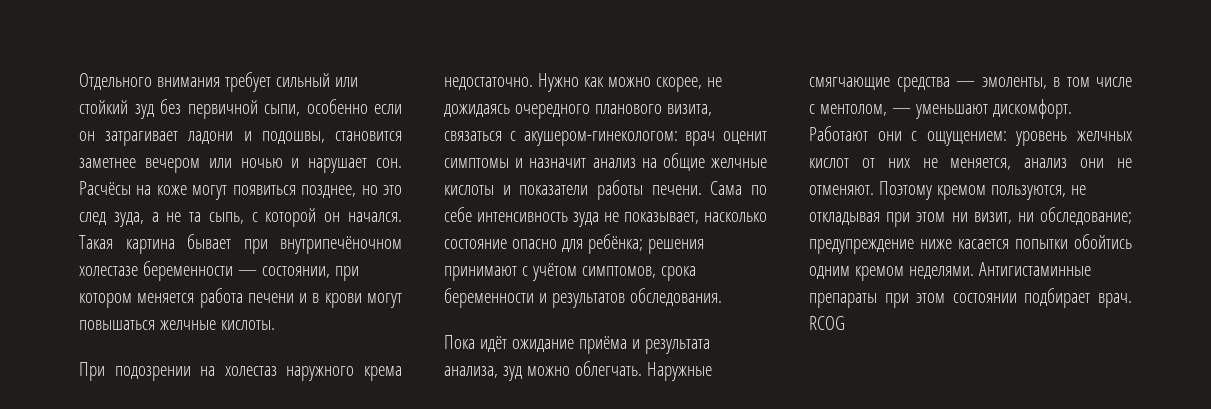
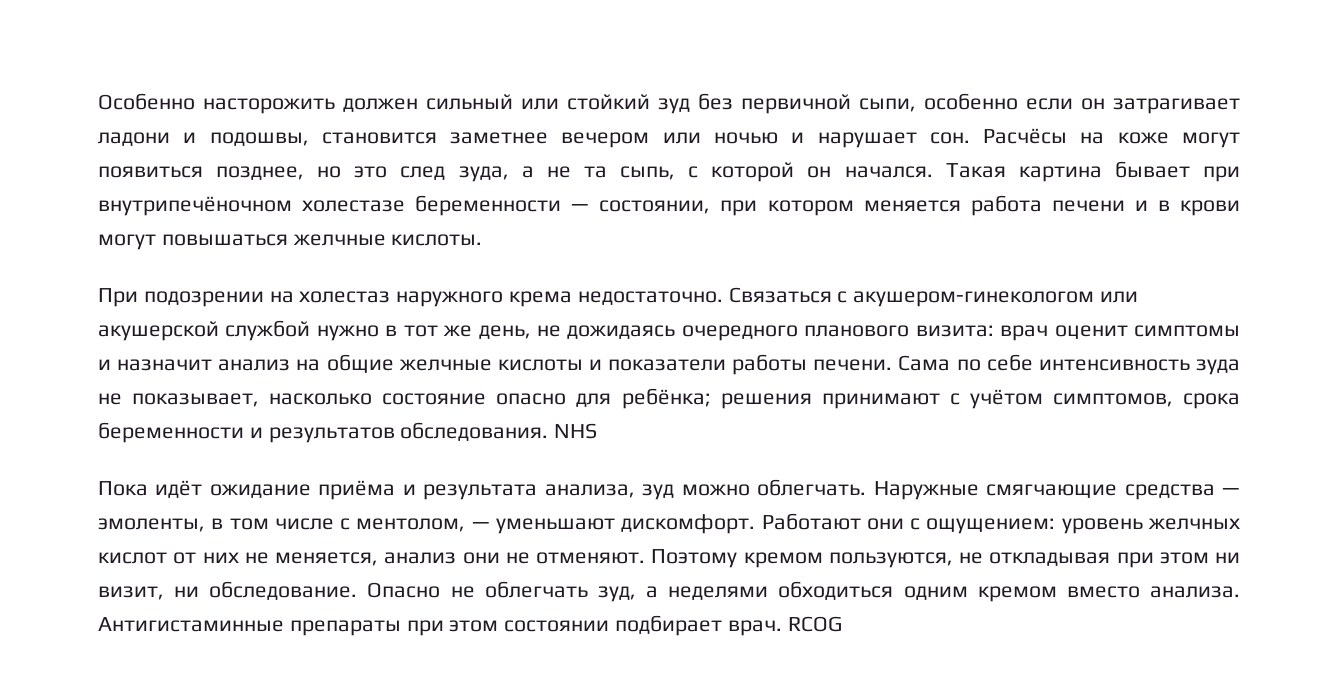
- Отдельного внимания требует сильный или стойкий зуд без первичной сыпи, особенно если он затрагивает ладони и подошвы, становится заметнее вечером или ночью и нарушает сон.
+ Особенно насторожить должен сильный или стойкий зуд без первичной сыпи, особенно если он затрагивает ладони и подошвы, становится заметнее вечером или ночью и нарушает сон.
- Нужно как можно скорее, не дожидаясь очередного планового визита, связаться с акушером-гинекологом: врач оценит симптомы и назначит анализ на общие желчные кислоты и показатели работы печени.
+ Связаться с акушером-гинекологом или акушерской службой нужно в тот же день, не дожидаясь очередного планового визита: врач оценит симптомы и назначит анализ на общие желчные кислоты и показатели работы печени.
+ NHS
- Поэтому кремом пользуются, не откладывая при этом ни визит, ни обследование; предупреждение ниже касается попытки обойтись одним кремом неделями.
+ Поэтому кремом пользуются, не откладывая при этом ни визит, ни обследование. Опасно не облегчать зуд, а неделями обходиться одним кремом вместо анализа.

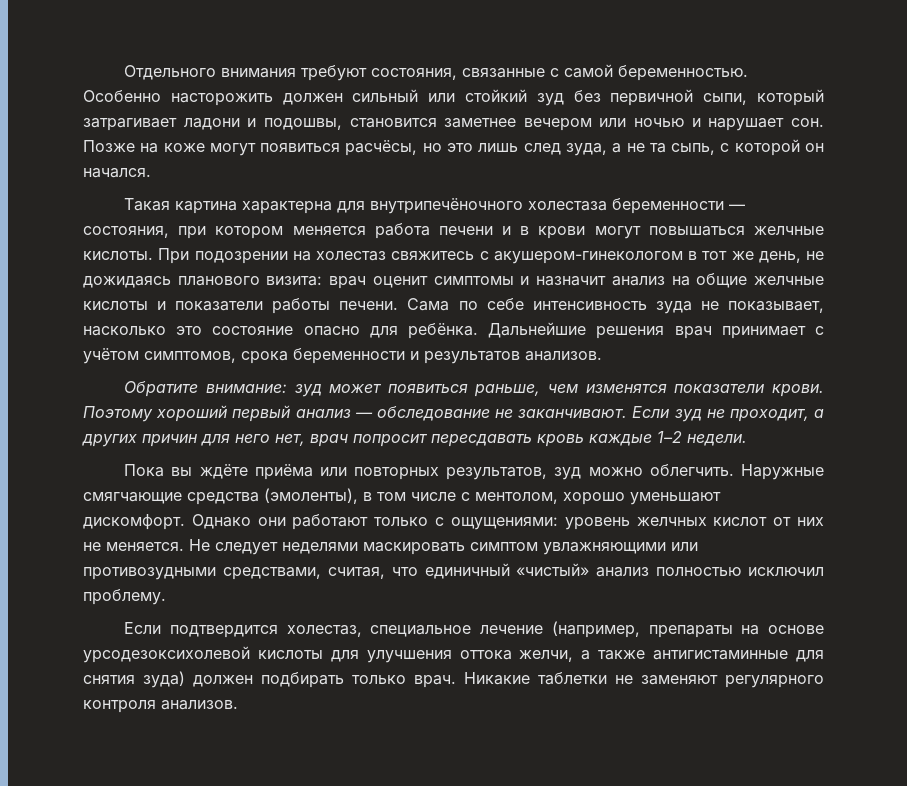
+ Отдельного внимания требуют состояния, связанные с самой беременностью.
- Особенно насторожить должен сильный или стойкий зуд без первичной сыпи, особенно если он затрагивает ладони и подошвы, становится заметнее вечером или ночью и нарушает сон.
+ Особенно насторожить должен сильный или стойкий зуд без первичной сыпи, который затрагивает ладони и подошвы, становится заметнее вечером или ночью и нарушает сон.
- Расчёсы на коже могут появиться позднее, но это след зуда, а не та сыпь, с которой он начался. Такая картина бывает при внутрипечёночном холестазе беременности — состоянии, при котором меняется работа печени и в крови могут повышаться желчные кислоты.
- При подозрении на холестаз наружного крема недостаточно. Связаться с акушером-гинекологом или акушерской службой нужно в тот же день, не дожидаясь очередного планового визита: врач оценит симптомы и назначит анализ на общие желчные кислоты и показатели работы печени.
+ Позже на коже могут появиться расчёсы, но это лишь след зуда, а не та сыпь, с которой он начался.
+ Такая картина характерна для внутрипечёночного холестаза беременности — состояния, при котором меняется работа печени и в крови могут повышаться желчные кислоты. При подозрении на холестаз свяжитесь с акушером-гинекологом в тот же день, не дожидаясь планового визита: врач оценит симптомы и назначит анализ на общие желчные кислоты и показатели работы печени.
- Сама по себе интенсивность зуда не показывает, насколько состояние опасно для ребёнка; решения принимают с учётом симптомов, срока беременности и результатов обследования. NHS
- Пока идёт ожидание приёма и результата анализа, зуд можно облегчать.
+ Сама по себе интенсивность зуда не показывает, насколько это состояние опасно для ребёнка. Дальнейшие решения врач принимает с учётом симптомов, срока беременности и результатов анализов.
+ Обратите внимание: зуд может появиться раньше, чем изменятся показатели крови. Поэтому хороший первый анализ — обследование не заканчивают. Если зуд не проходит, а других причин для него нет, врач попросит пересдавать кровь каждые 1–2 недели.
+ Пока вы ждёте приёма или повторных результатов, зуд можно облегчить.
- Наружные смягчающие средства — эмоленты, в том числе с ментолом, — уменьшают дискомфорт.
+ Наружные смягчающие средства (эмоленты), в том числе с ментолом, хорошо уменьшают дискомфорт.
- Работают они с ощущением: уровень желчных кислот от них не меняется, анализ они не отменяют. Поэтому кремом пользуются, не откладывая при этом ни визит, ни обследование. Опасно не облегчать зуд, а неделями обходиться одним кремом вместо анализа. Антигистаминные препараты при этом состоянии подбирает врач. RCOG
+ Однако они работают только с ощущениями: уровень желчных кислот от них не меняется. Не следует неделями маскировать симптом увлажняющими или противозудными средствами, считая, что единичный «чистый» анализ полностью исключил проблему.
+ Если подтвердится холестаз, специальное лечение (например, препараты на основе урсодезоксихолевой кислоты для улучшения оттока желчи, а также антигистаминные для снятия зуда) должен подбирать только врач. Никакие таблетки не заменяют регулярного контроля анализов.

